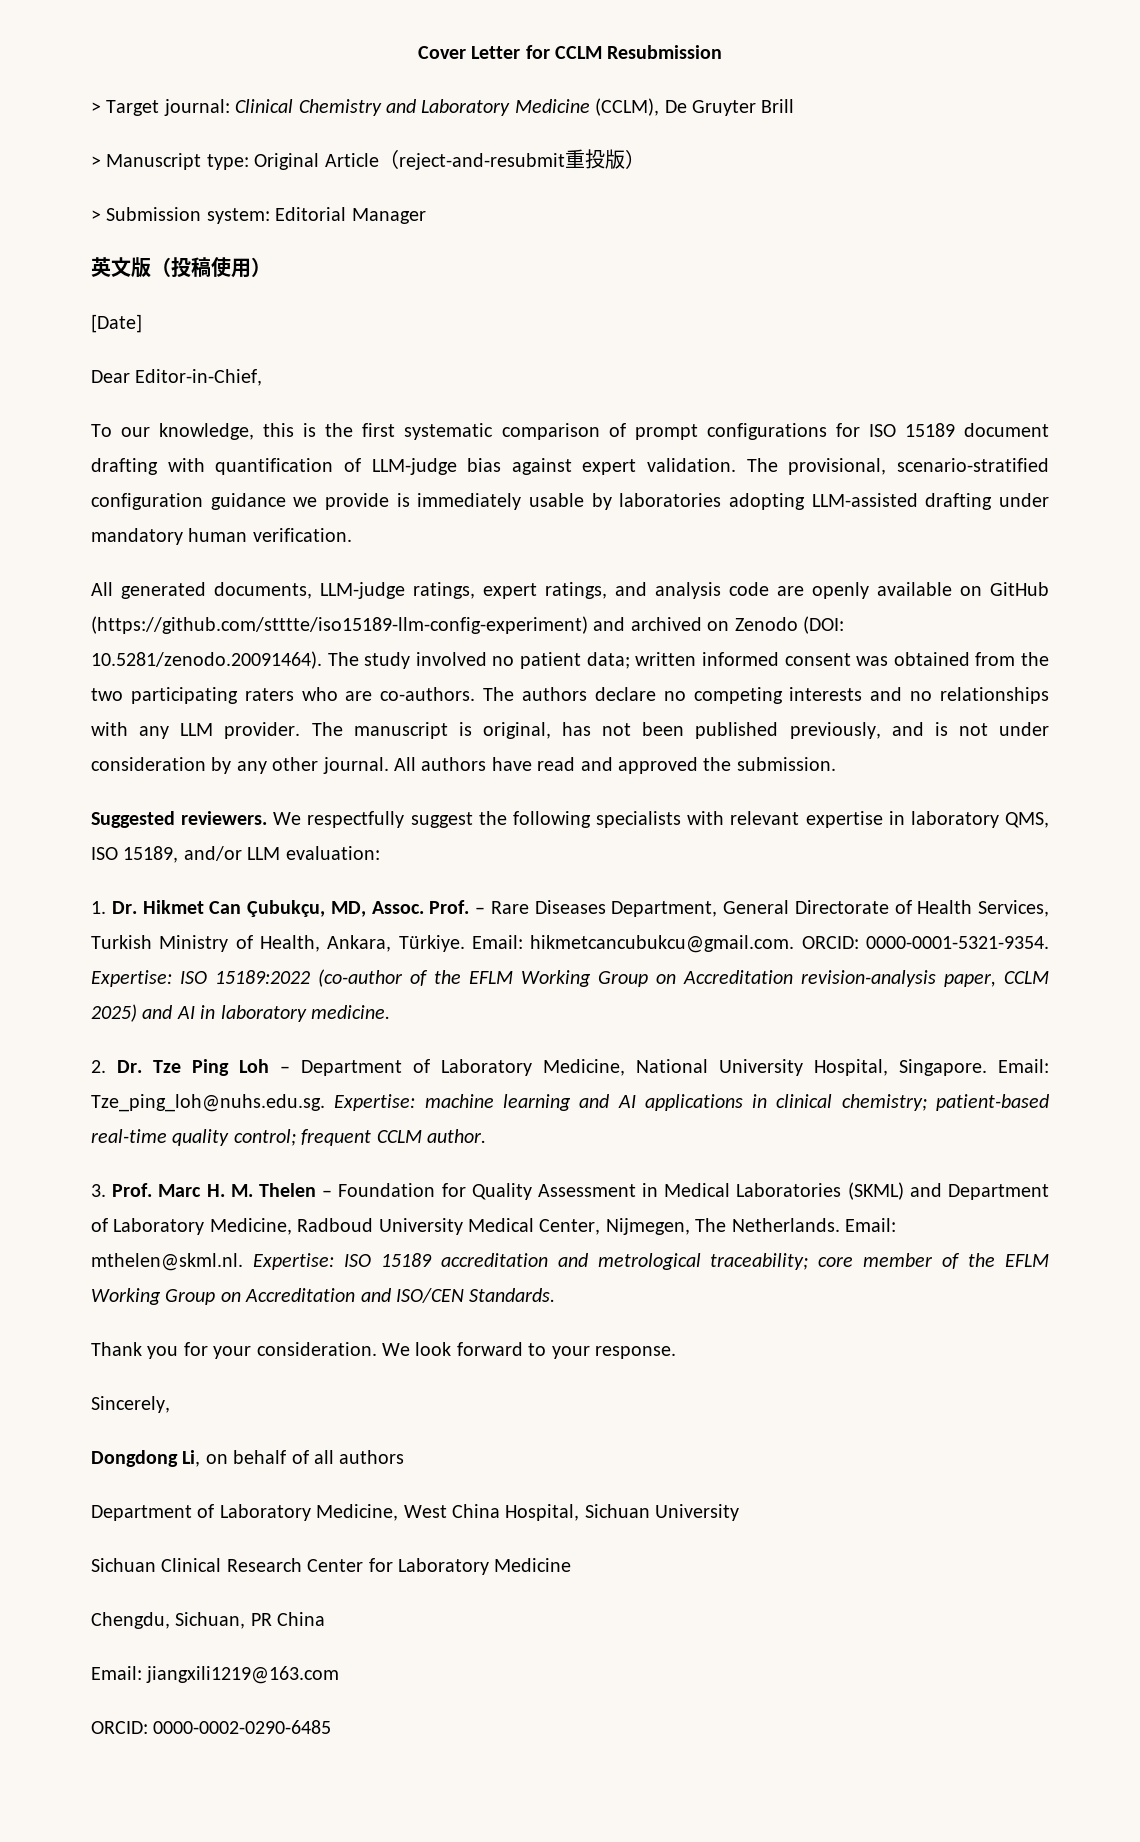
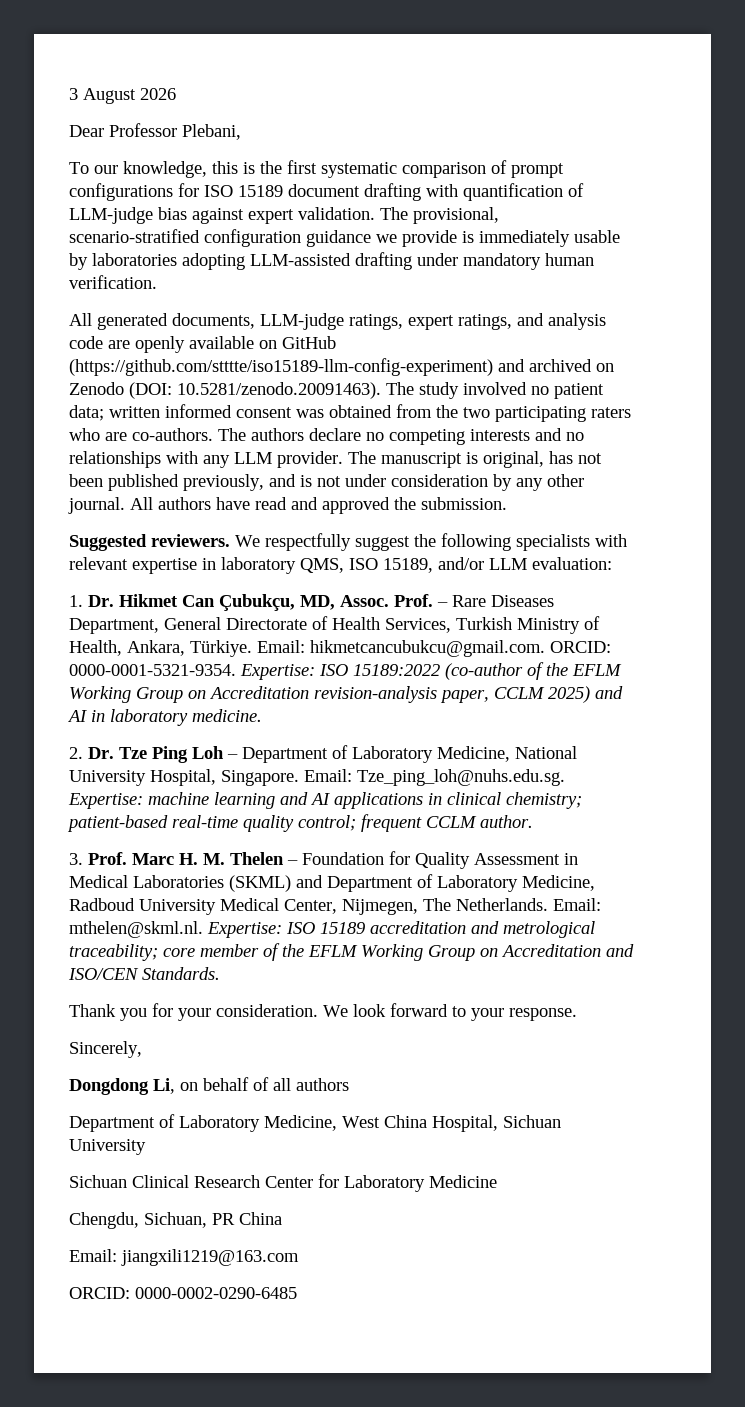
- Cover Letter for CCLM Resubmission
- > Target journal: Clinical Chemistry and Laboratory Medicine (CCLM), De Gruyter Brill
- > Manuscript type: Original Article（reject-and-resubmit重投版）
- > Submission system: Editorial Manager
- 英文版（投稿使用）
- [Date]
+ 3 August 2026
- Dear Editor-in-Chief,
+ Dear Professor Plebani,
- All generated documents, LLM-judge ratings, expert ratings, and analysis code are openly available on GitHub (https://github.com/stttte/iso15189-llm-config-experiment) and archived on Zenodo (DOI: 10.5281/zenodo.20091464). The study involved no patient data; written informed consent was obtained from the two participating raters who are co-authors.
+ All generated documents, LLM-judge ratings, expert ratings, and analysis code are openly available on GitHub (https://github.com/stttte/iso15189-llm-config-experiment) and archived on Zenodo (DOI: 10.5281/zenodo.20091463). The study involved no patient data; written informed consent was obtained from the two participating raters who are co-authors.

